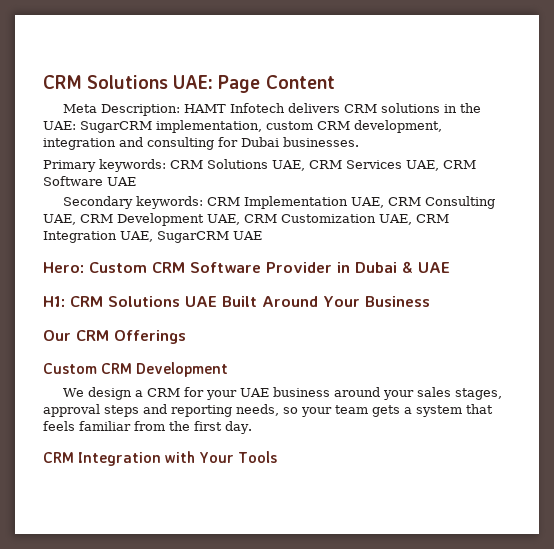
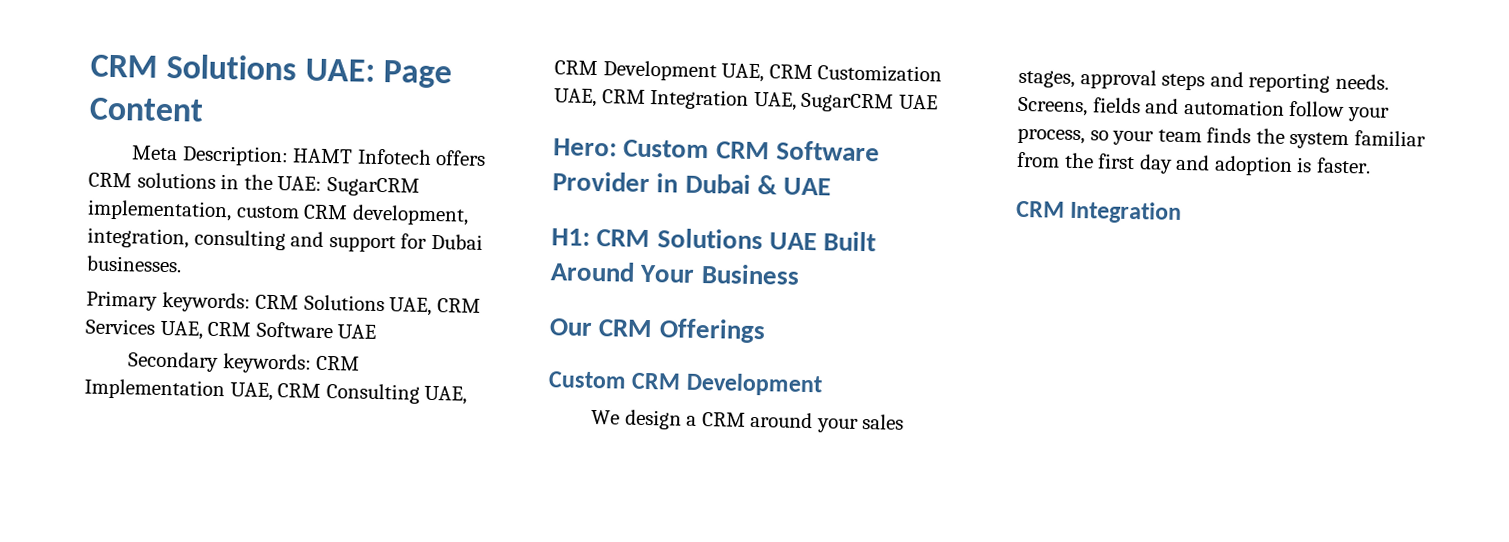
- Meta Description: HAMT Infotech delivers CRM solutions in the UAE: SugarCRM implementation, custom CRM development, integration and consulting for Dubai businesses.
+ Meta Description: HAMT Infotech offers CRM solutions in the UAE: SugarCRM implementation, custom CRM development, integration, consulting and support for Dubai businesses.
- We design a CRM for your UAE business around your sales stages, approval steps and reporting needs, so your team gets a system that feels familiar from the first day.
- CRM Integration with Your Tools
+ We design a CRM around your sales stages, approval steps and reporting needs. Screens, fields and automation follow your process, so your team finds the system familiar from the first day and adoption is faster.
+ CRM Integration

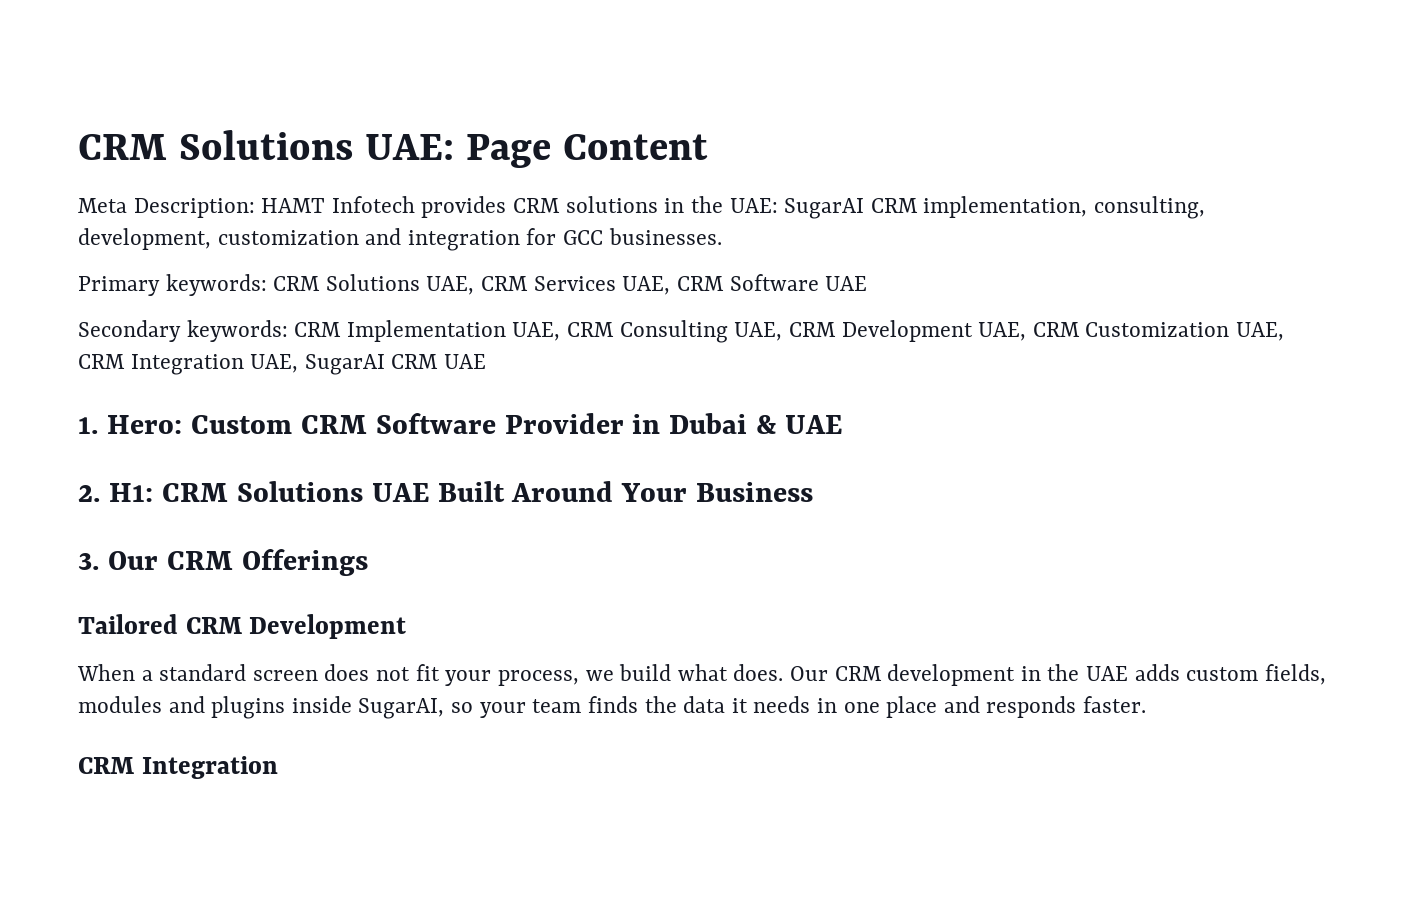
- Meta Description: HAMT Infotech offers CRM solutions in the UAE: SugarCRM implementation, custom CRM development, integration, consulting and support for Dubai businesses.
+ Meta Description: HAMT Infotech provides CRM solutions in the UAE: SugarAI CRM implementation, consulting, development, customization and integration for GCC businesses.
- Secondary keywords: CRM Implementation UAE, CRM Consulting UAE, CRM Development UAE, CRM Customization UAE, CRM Integration UAE, SugarCRM UAE
- Hero: Custom CRM Software Provider in Dubai & UAE
+ Secondary keywords: CRM Implementation UAE, CRM Consulting UAE, CRM Development UAE, CRM Customization UAE, CRM Integration UAE, SugarAI CRM UAE
+ 1. Hero: Custom CRM Software Provider in Dubai & UAE
- H1: CRM Solutions UAE Built Around Your Business
+ 2. H1: CRM Solutions UAE Built Around Your Business
- Our CRM Offerings
+ 3. Our CRM Offerings
- Custom CRM Development
+ Tailored CRM Development
- We design a CRM around your sales stages, approval steps and reporting needs. Screens, fields and automation follow your process, so your team finds the system familiar from the first day and adoption is faster.
+ When a standard screen does not fit your process, we build what does. Our CRM development in the UAE adds custom fields, modules and plugins inside SugarAI, so your team finds the data it needs in one place and responds faster.

